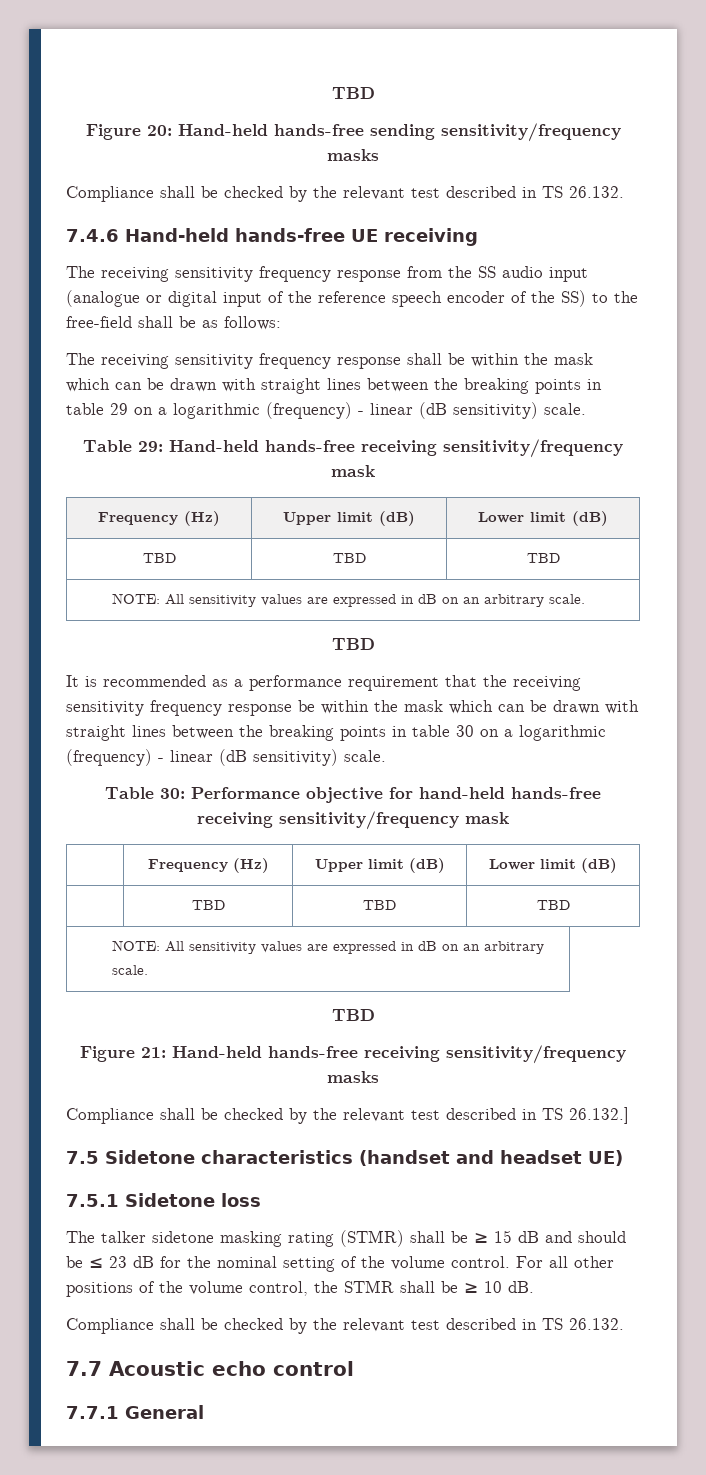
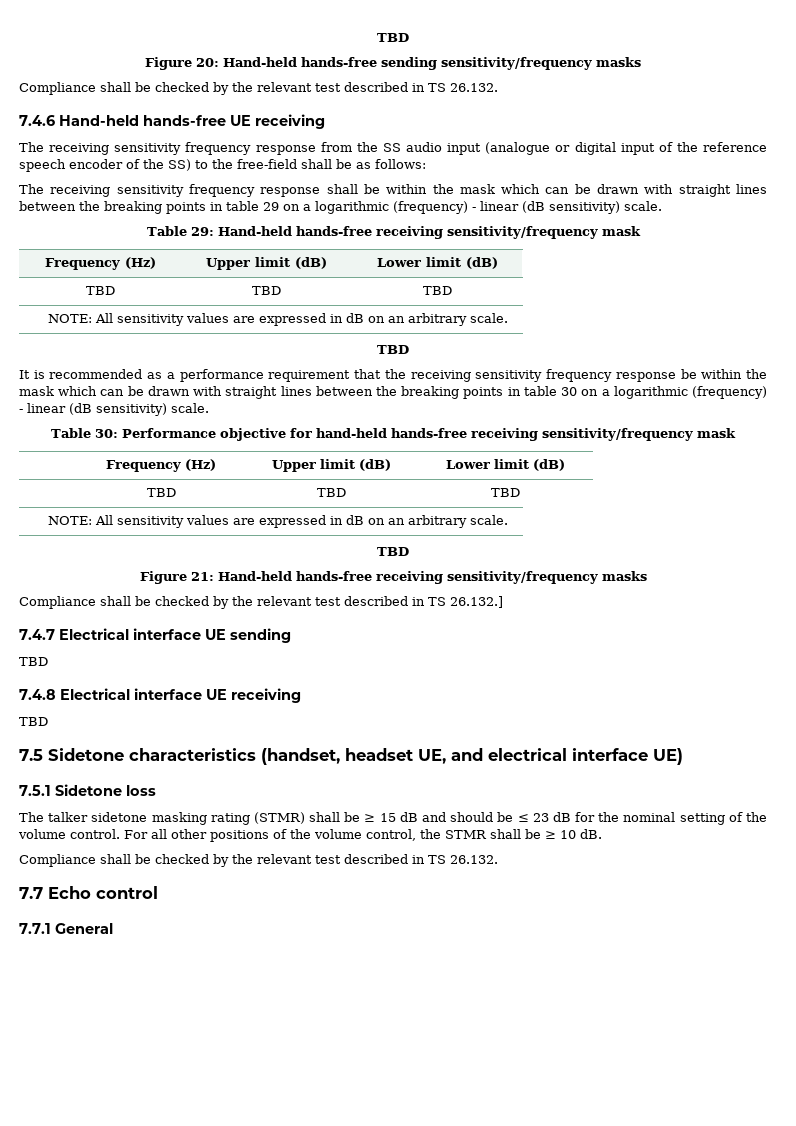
- 7.5 Sidetone characteristics (handset and headset UE)
+ 7.4.7 Electrical interface UE sending
+ TBD
+ 7.4.8 Electrical interface UE receiving
+ TBD
+ 7.5 Sidetone characteristics (handset, headset UE, and electrical interface UE)
- 7.7 Acoustic echo control
+ 7.7 Echo control

